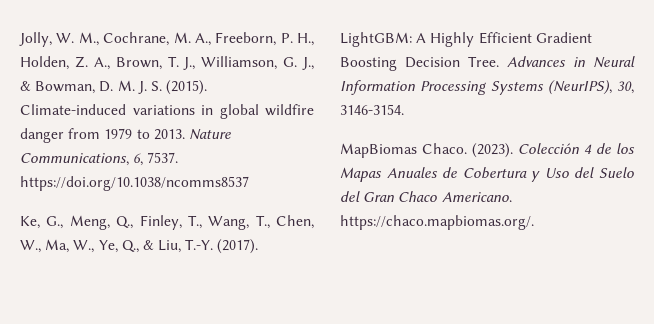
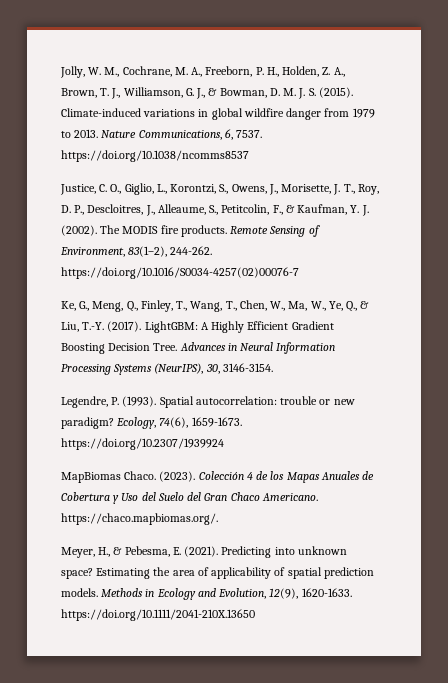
+ Justice, C. O., Giglio, L., Korontzi, S., Owens, J., Morisette, J. T., Roy, D. P., Descloitres, J., Alleaume, S., Petitcolin, F., & Kaufman, Y. J. (2002). The MODIS fire products. Remote Sensing of Environment, 83(1–2), 244-262. https://doi.org/10.1016/S0034-4257(02)00076-7
+ Legendre, P. (1993). Spatial autocorrelation: trouble or new paradigm? Ecology, 74(6), 1659-1673. https://doi.org/10.2307/1939924
+ Meyer, H., & Pebesma, E. (2021). Predicting into unknown space? Estimating the area of applicability of spatial prediction models. Methods in Ecology and Evolution, 12(9), 1620-1633. https://doi.org/10.1111/2041-210X.13650

